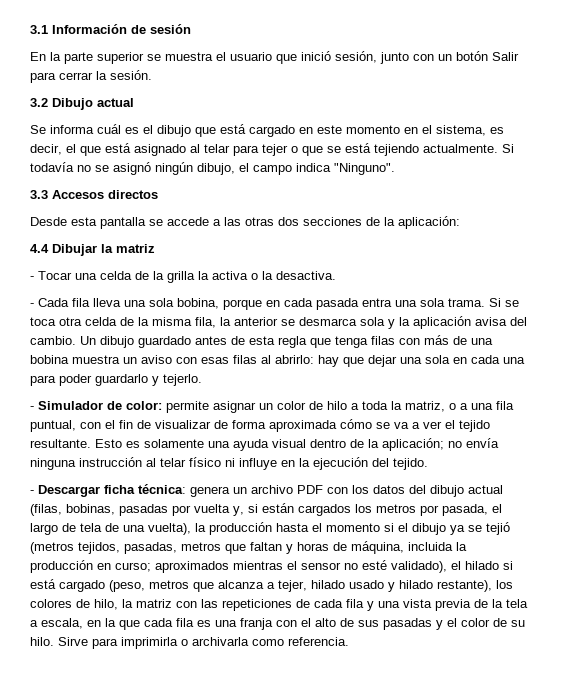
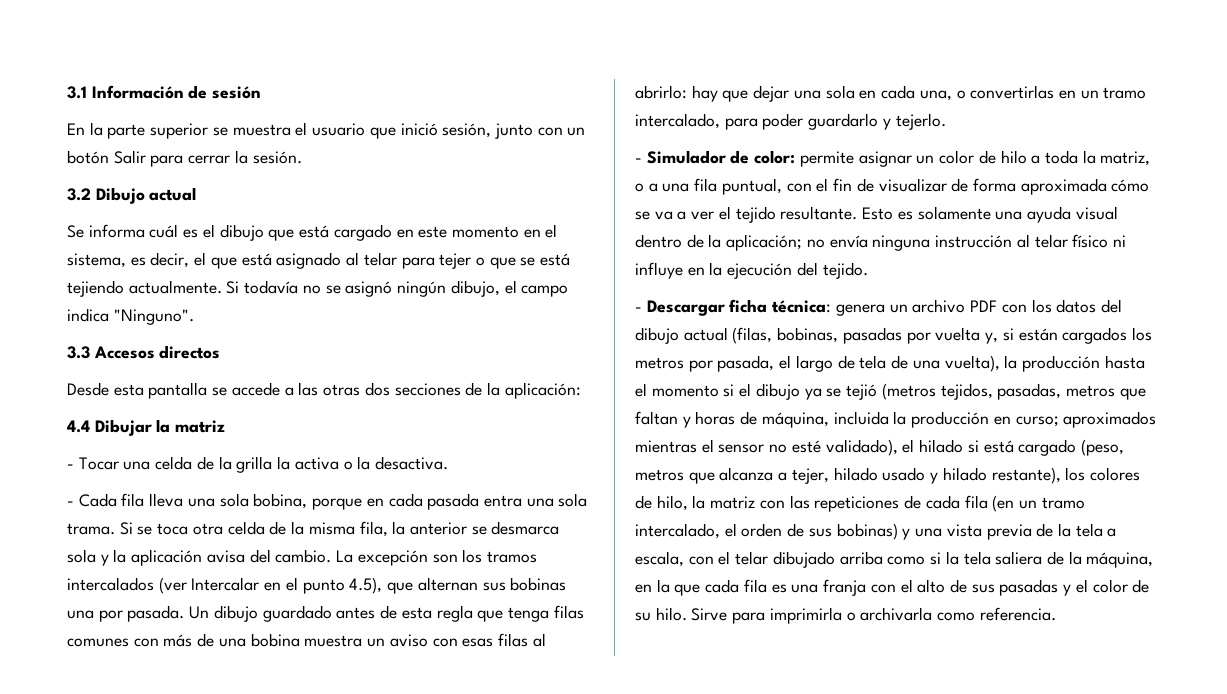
+ La excepción son los tramos intercalados (ver Intercalar en el punto 4.5), que alternan sus bobinas una por pasada.
- Un dibujo guardado antes de esta regla que tenga filas con más de una bobina muestra un aviso con esas filas al abrirlo: hay que dejar una sola en cada una para poder guardarlo y tejerlo.
+ Un dibujo guardado antes de esta regla que tenga filas comunes con más de una bobina muestra un aviso con esas filas al abrirlo: hay que dejar una sola en cada una, o convertirlas en un tramo intercalado, para poder guardarlo y tejerlo.
- aproximados mientras el sensor no esté validado), el hilado si está cargado (peso, metros que alcanza a tejer, hilado usado y hilado restante), los colores de hilo, la matriz con las repeticiones de cada fila y una vista previa de la tela a escala, en la que cada fila es una franja con el alto de sus pasadas y el color de su hilo.
+ aproximados mientras el sensor no esté validado), el hilado si está cargado (peso, metros que alcanza a tejer, hilado usado y hilado restante), los colores de hilo, la matriz con las repeticiones de cada fila (en un tramo intercalado, el orden de sus bobinas) y una vista previa de la tela a escala, con el telar dibujado arriba como si la tela saliera de la máquina, en la que cada fila es una franja con el alto de sus pasadas y el color de su hilo.

